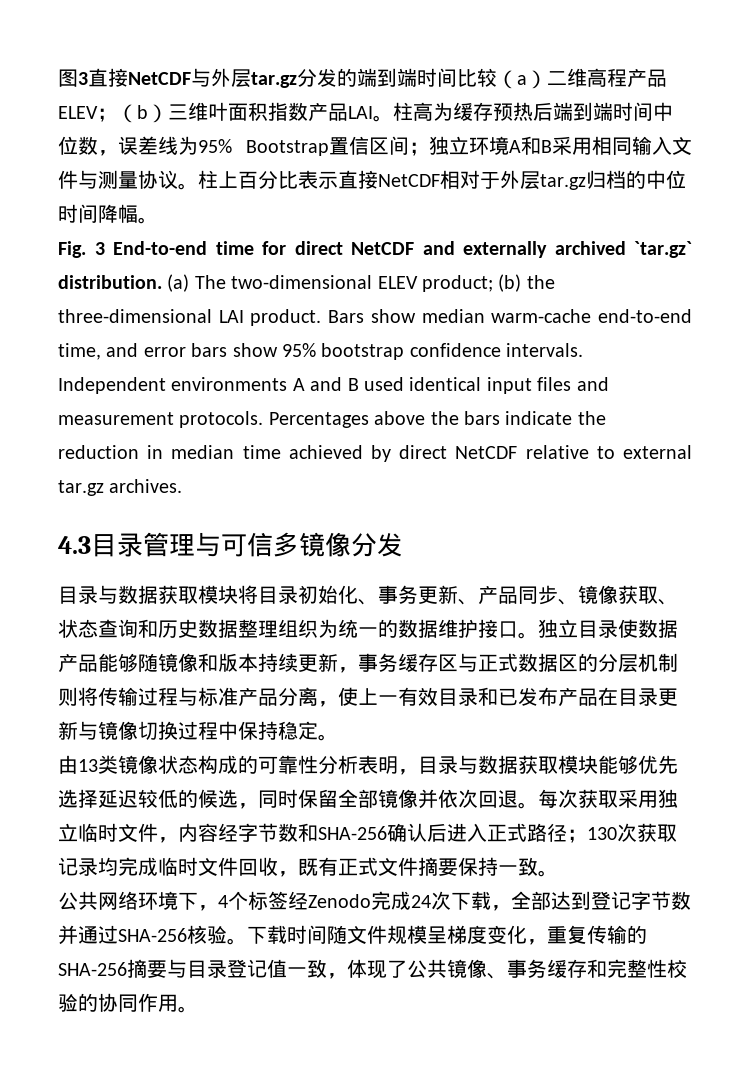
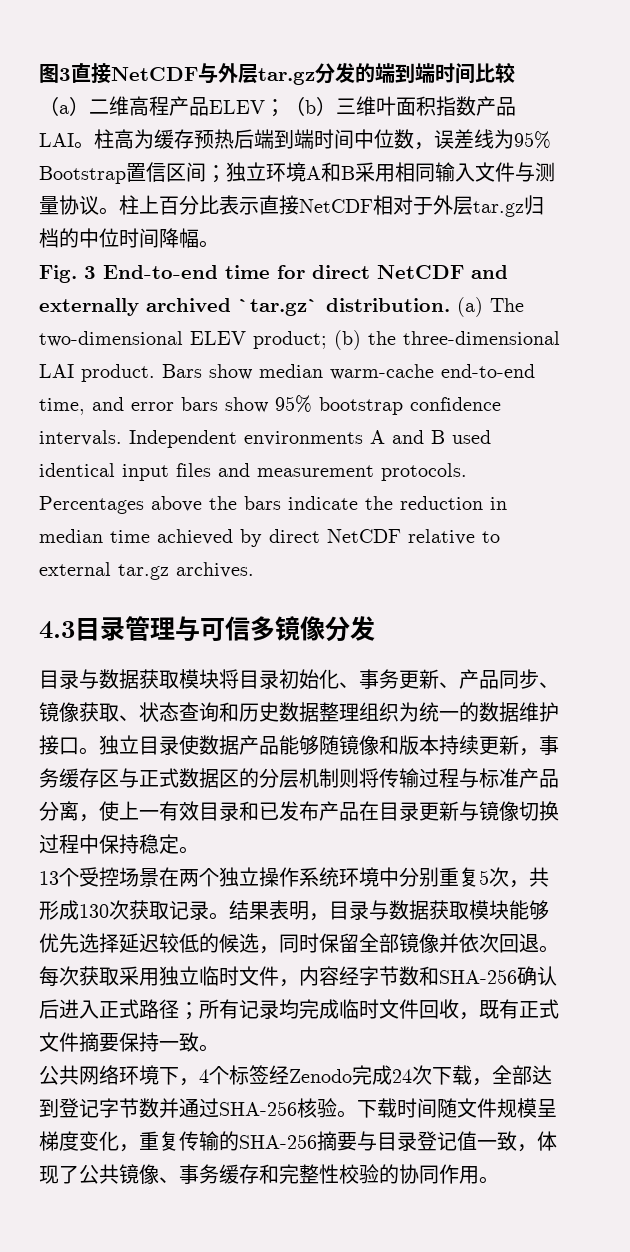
- 由13类镜像状态构成的可靠性分析表明，目录与数据获取模块能够优先选择延迟较低的候选，同时保留全部镜像并依次回退。
+ 13个受控场景在两个独立操作系统环境中分别重复5次，共形成130次获取记录。结果表明，目录与数据获取模块能够优先选择延迟较低的候选，同时保留全部镜像并依次回退。
- 每次获取采用独立临时文件，内容经字节数和SHA-256确认后进入正式路径；130次获取记录均完成临时文件回收，既有正式文件摘要保持一致。
+ 每次获取采用独立临时文件，内容经字节数和SHA-256确认后进入正式路径；所有记录均完成临时文件回收，既有正式文件摘要保持一致。

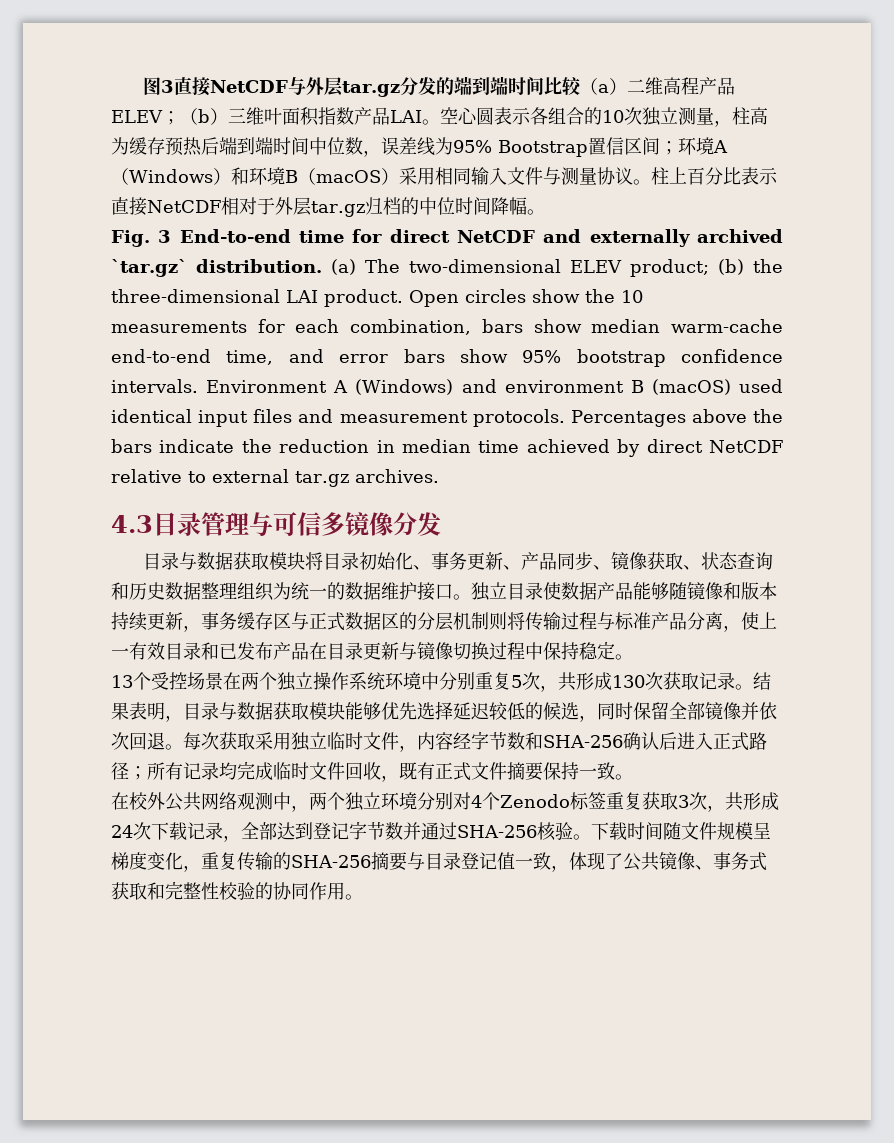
- 柱高为缓存预热后端到端时间中位数，误差线为95% Bootstrap置信区间；独立环境A和B采用相同输入文件与测量协议。
+ 空心圆表示各组合的10次独立测量，柱高为缓存预热后端到端时间中位数，误差线为95% Bootstrap置信区间；环境A（Windows）和环境B（macOS）采用相同输入文件与测量协议。
- Bars show median warm-cache end-to-end time, and error bars show 95% bootstrap confidence intervals.
+ Open circles show the 10 measurements for each combination, bars show median warm-cache end-to-end time, and error bars show 95% bootstrap confidence intervals.
- Independent environments A and B used identical input files and measurement protocols.
+ Environment A (Windows) and environment B (macOS) used identical input files and measurement protocols.
- 公共网络环境下，4个标签经Zenodo完成24次下载，全部达到登记字节数并通过SHA-256核验。
+ 在校外公共网络观测中，两个独立环境分别对4个Zenodo标签重复获取3次，共形成24次下载记录，全部达到登记字节数并通过SHA-256核验。
- 下载时间随文件规模呈梯度变化，重复传输的SHA-256摘要与目录登记值一致，体现了公共镜像、事务缓存和完整性校验的协同作用。
+ 下载时间随文件规模呈梯度变化，重复传输的SHA-256摘要与目录登记值一致，体现了公共镜像、事务式获取和完整性校验的协同作用。

